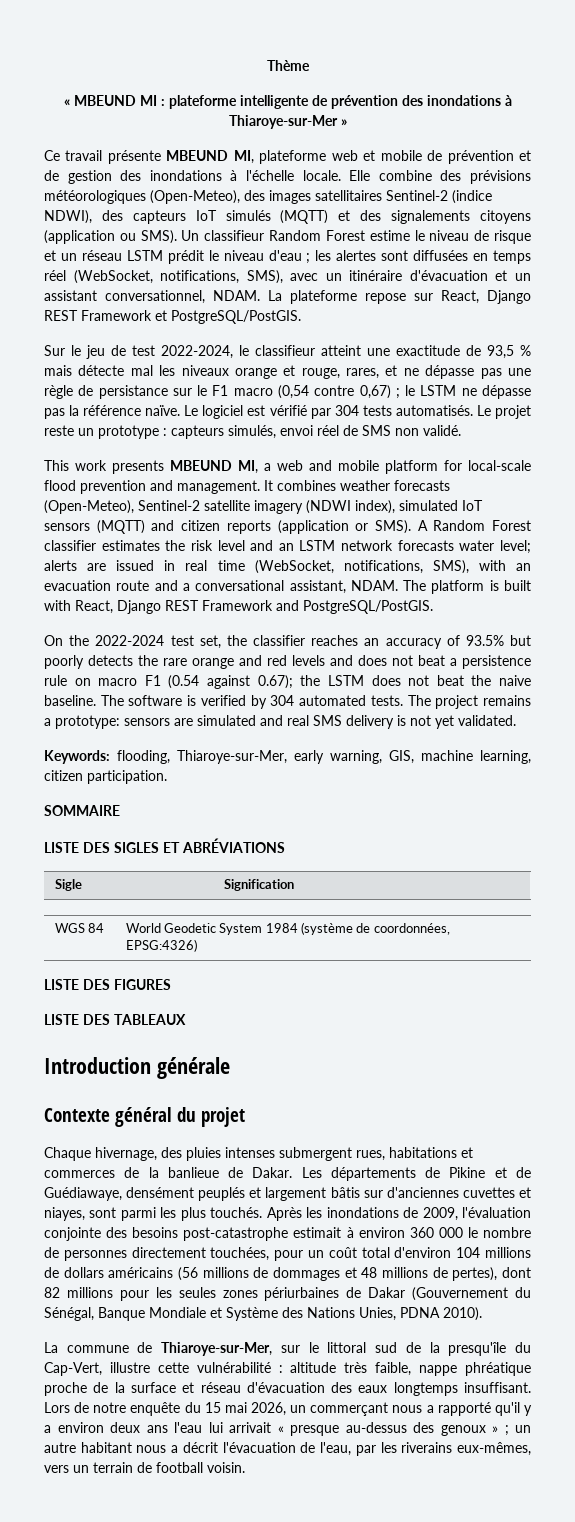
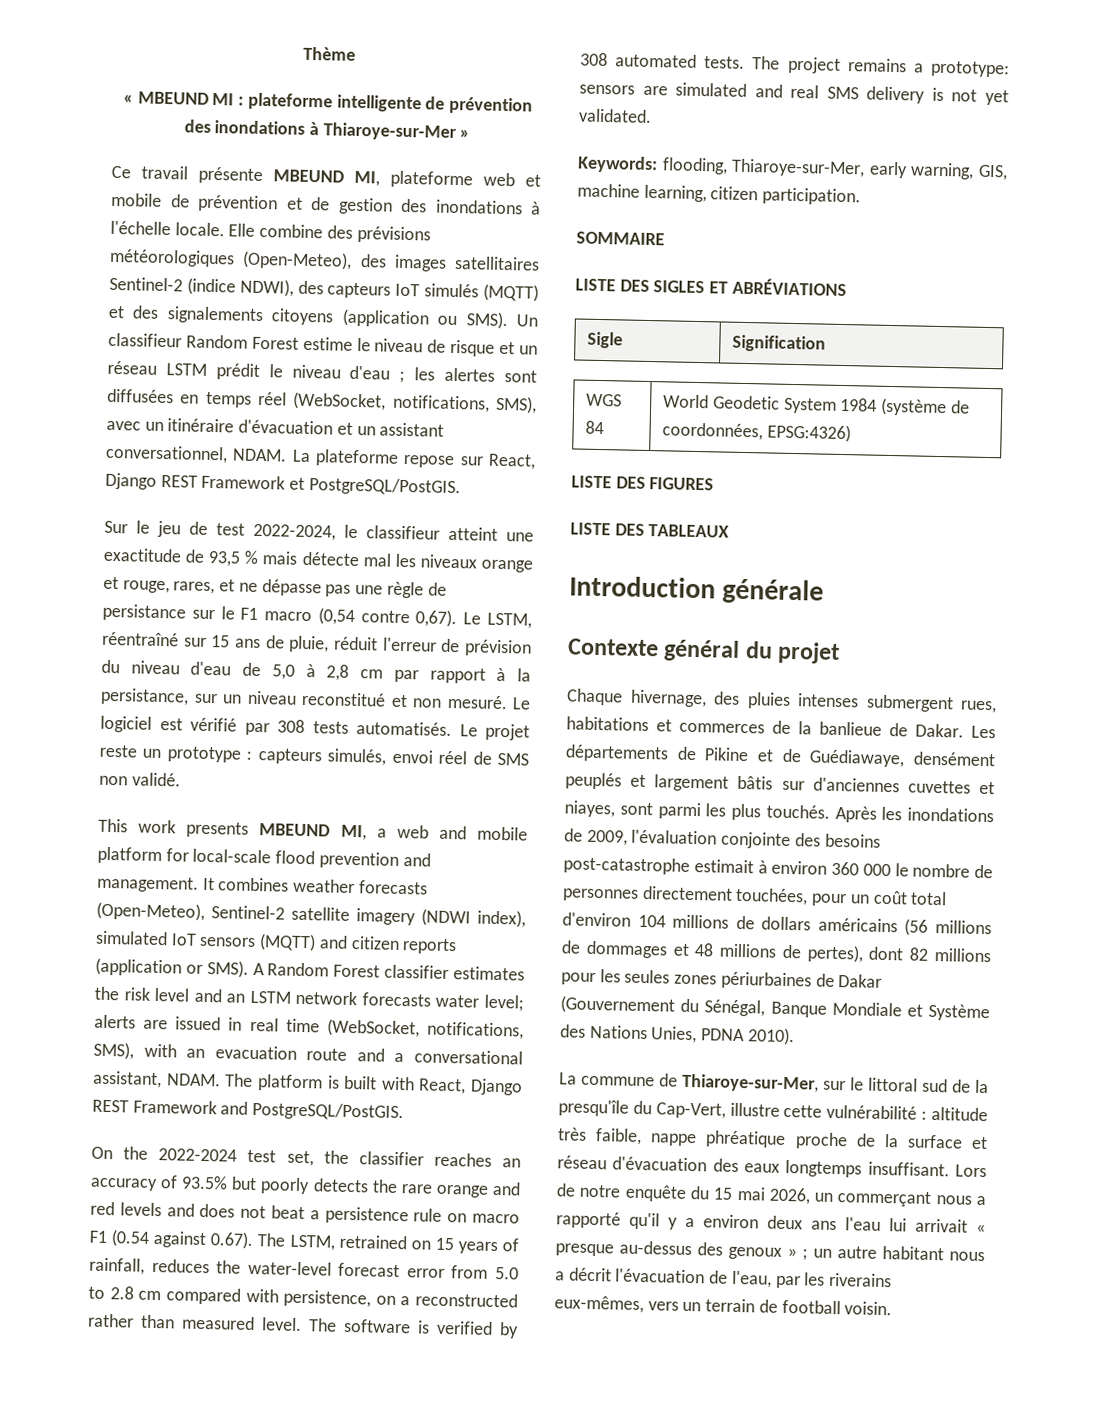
- Sur le jeu de test 2022-2024, le classifieur atteint une exactitude de 93,5 % mais détecte mal les niveaux orange et rouge, rares, et ne dépasse pas une règle de persistance sur le F1 macro (0,54 contre 0,67) ; le LSTM ne dépasse pas la référence naïve.
+ Sur le jeu de test 2022-2024, le classifieur atteint une exactitude de 93,5 % mais détecte mal les niveaux orange et rouge, rares, et ne dépasse pas une règle de persistance sur le F1 macro (0,54 contre 0,67). Le LSTM, réentraîné sur 15 ans de pluie, réduit l'erreur de prévision du niveau d'eau de 5,0 à 2,8 cm par rapport à la persistance, sur un niveau reconstitué et non mesuré.
- Le logiciel est vérifié par 304 tests automatisés.
+ Le logiciel est vérifié par 308 tests automatisés.
- On the 2022-2024 test set, the classifier reaches an accuracy of 93.5% but poorly detects the rare orange and red levels and does not beat a persistence rule on macro F1 (0.54 against 0.67); the LSTM does not beat the naive baseline.
+ On the 2022-2024 test set, the classifier reaches an accuracy of 93.5% but poorly detects the rare orange and red levels and does not beat a persistence rule on macro F1 (0.54 against 0.67). The LSTM, retrained on 15 years of rainfall, reduces the water-level forecast error from 5.0 to 2.8 cm compared with persistence, on a reconstructed rather than measured level.
- The software is verified by 304 automated tests.
+ The software is verified by 308 automated tests.

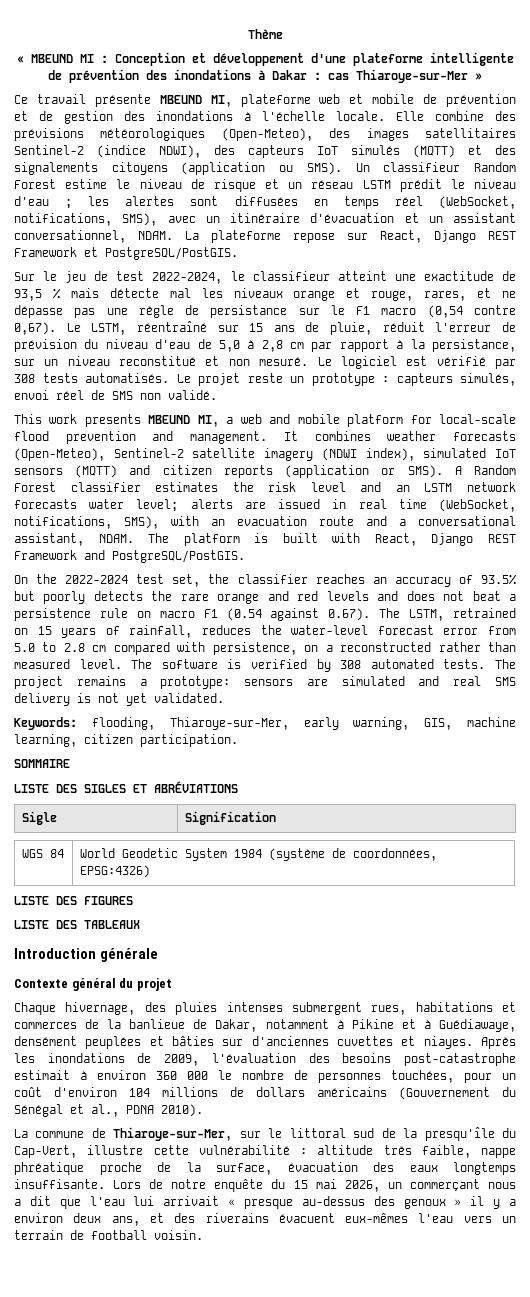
- « MBEUND MI : plateforme intelligente de prévention des inondations à Thiaroye-sur-Mer »
+ « MBEUND MI : Conception et développement d'une plateforme intelligente de prévention des inondations à Dakar : cas Thiaroye-sur-Mer »
- Chaque hivernage, des pluies intenses submergent rues, habitations et commerces de la banlieue de Dakar. Les départements de Pikine et de Guédiawaye, densément peuplés et largement bâtis sur d'anciennes cuvettes et niayes, sont parmi les plus touchés.
+ Chaque hivernage, des pluies intenses submergent rues, habitations et commerces de la banlieue de Dakar, notamment à Pikine et à Guédiawaye, densément peuplées et bâties sur d'anciennes cuvettes et niayes.
- Après les inondations de 2009, l'évaluation conjointe des besoins post-catastrophe estimait à environ 360 000 le nombre de personnes directement touchées, pour un coût total d'environ 104 millions de dollars américains (56 millions de dommages et 48 millions de pertes), dont 82 millions pour les seules zones périurbaines de Dakar (Gouvernement du Sénégal, Banque Mondiale et Système des Nations Unies, PDNA 2010).
+ Après les inondations de 2009, l'évaluation des besoins post-catastrophe estimait à environ 360 000 le nombre de personnes touchées, pour un coût d'environ 104 millions de dollars américains (Gouvernement du Sénégal et al., PDNA 2010).
- La commune de Thiaroye-sur-Mer, sur le littoral sud de la presqu'île du Cap-Vert, illustre cette vulnérabilité : altitude très faible, nappe phréatique proche de la surface et réseau d'évacuation des eaux longtemps insuffisant.
+ La commune de Thiaroye-sur-Mer, sur le littoral sud de la presqu'île du Cap-Vert, illustre cette vulnérabilité : altitude très faible, nappe phréatique proche de la surface, évacuation des eaux longtemps insuffisante.
- Lors de notre enquête du 15 mai 2026, un commerçant nous a rapporté qu'il y a environ deux ans l'eau lui arrivait « presque au-dessus des genoux » ; un autre habitant nous a décrit l'évacuation de l'eau, par les riverains eux-mêmes, vers un terrain de football voisin.
+ Lors de notre enquête du 15 mai 2026, un commerçant nous a dit que l'eau lui arrivait « presque au-dessus des genoux » il y a environ deux ans, et des riverains évacuent eux-mêmes l'eau vers un terrain de football voisin.

